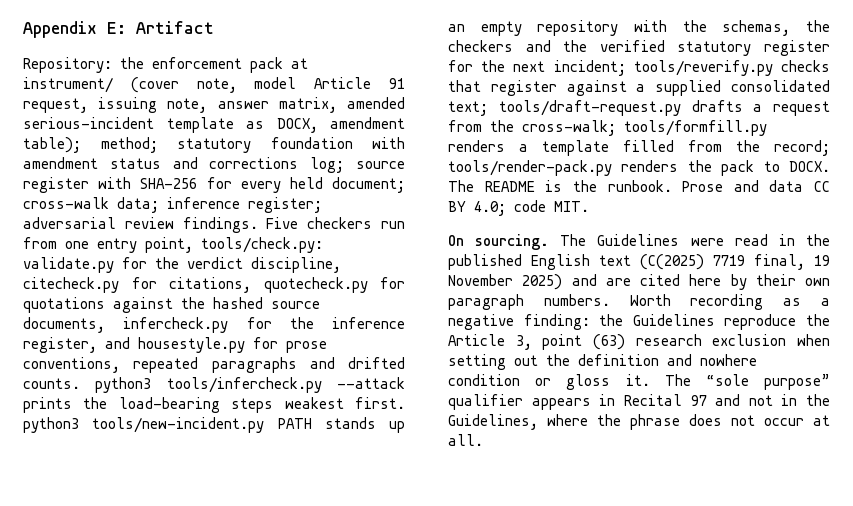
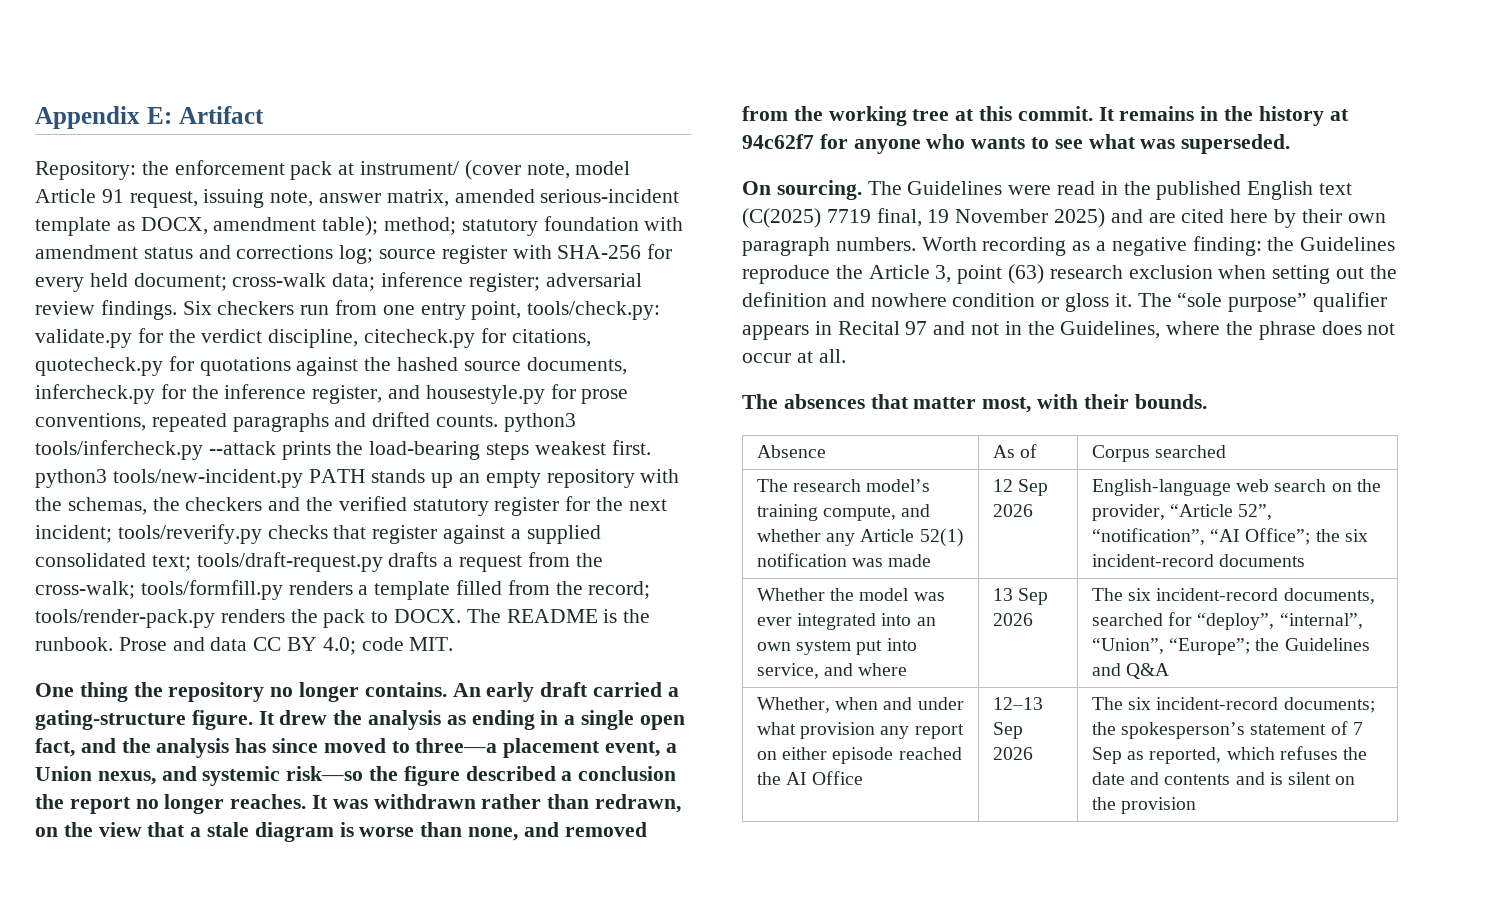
- Five checkers run from one entry point, tools/check.py:
+ Six checkers run from one entry point, tools/check.py:
+ One thing the repository no longer contains. An early draft carried a gating-structure figure. It drew the analysis as ending in a single open fact, and the analysis has since moved to three—a placement event, a Union nexus, and systemic risk—so the figure described a conclusion the report no longer reaches. It was withdrawn rather than redrawn, on the view that a stale diagram is worse than none, and removed from the working tree at this commit. It remains in the history at 94c62f7 for anyone who wants to see what was superseded.
+ The absences that matter most, with their bounds.
+ Absence | As of | Corpus searched
+ The research model’s training compute, and whether any Article 52(1) notification was made | 12 Sep 2026 | English-language web search on the provider, “Article 52”, “notification”, “AI Office”; the six incident-record documents
+ Whether the model was ever integrated into an own system put into service, and where | 13 Sep 2026 | The six incident-record documents, searched for “deploy”, “internal”, “Union”, “Europe”; the Guidelines and Q&A
+ Whether, when and under what provision any report on either episode reached the AI Office | 12–13 Sep 2026 | The six incident-record documents; the spokesperson’s statement of 7 Sep as reported, which refuses the date and contents and is silent on the provision

